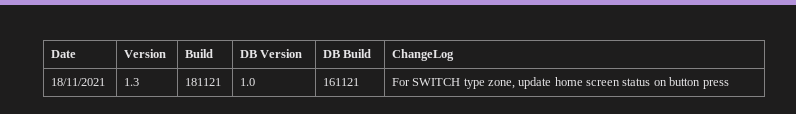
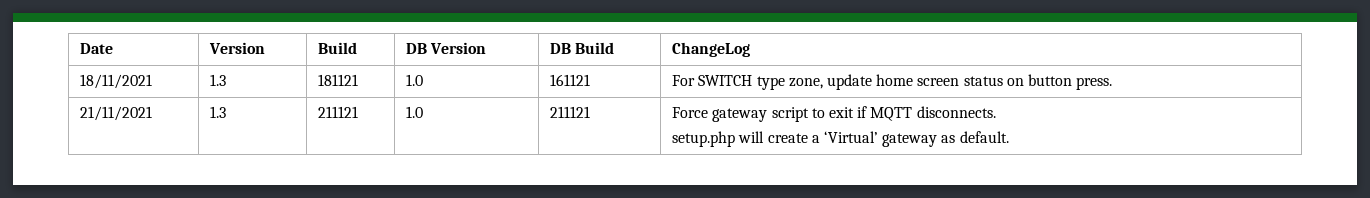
- 18/11/2021 | 1.3 | 181121 | 1.0 | 161121 | For SWITCH type zone, update home screen status on button press
+ 18/11/2021 | 1.3 | 181121 | 1.0 | 161121 | For SWITCH type zone, update home screen status on button press.
+ 21/11/2021 | 1.3 | 211121 | 1.0 | 211121 | Force gateway script to exit if MQTT disconnects.
+ setup.php will create a ‘Virtual’ gateway as default.

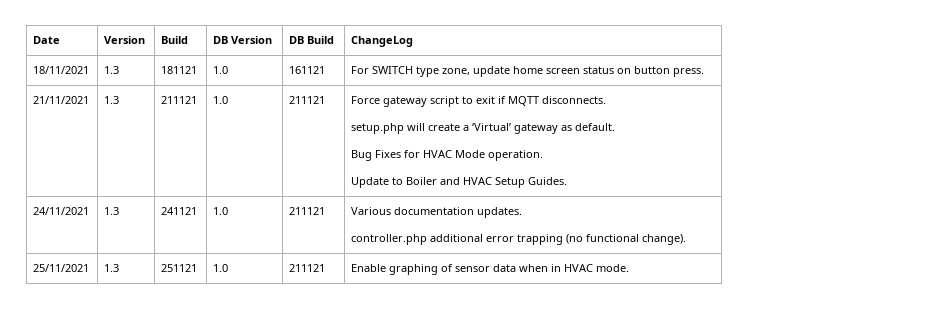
  21/11/2021 | 1.3 | 211121 | 1.0 | 211121 | Force gateway script to exit if MQTT disconnects.
  setup.php will create a ‘Virtual’ gateway as default.
+ Bug Fixes for HVAC Mode operation.
+ Update to Boiler and HVAC Setup Guides.
+ 24/11/2021 | 1.3 | 241121 | 1.0 | 211121 | Various documentation updates.
+ controller.php additional error trapping (no functional change).
+ 25/11/2021 | 1.3 | 251121 | 1.0 | 211121 | Enable graphing of sensor data when in HVAC mode.

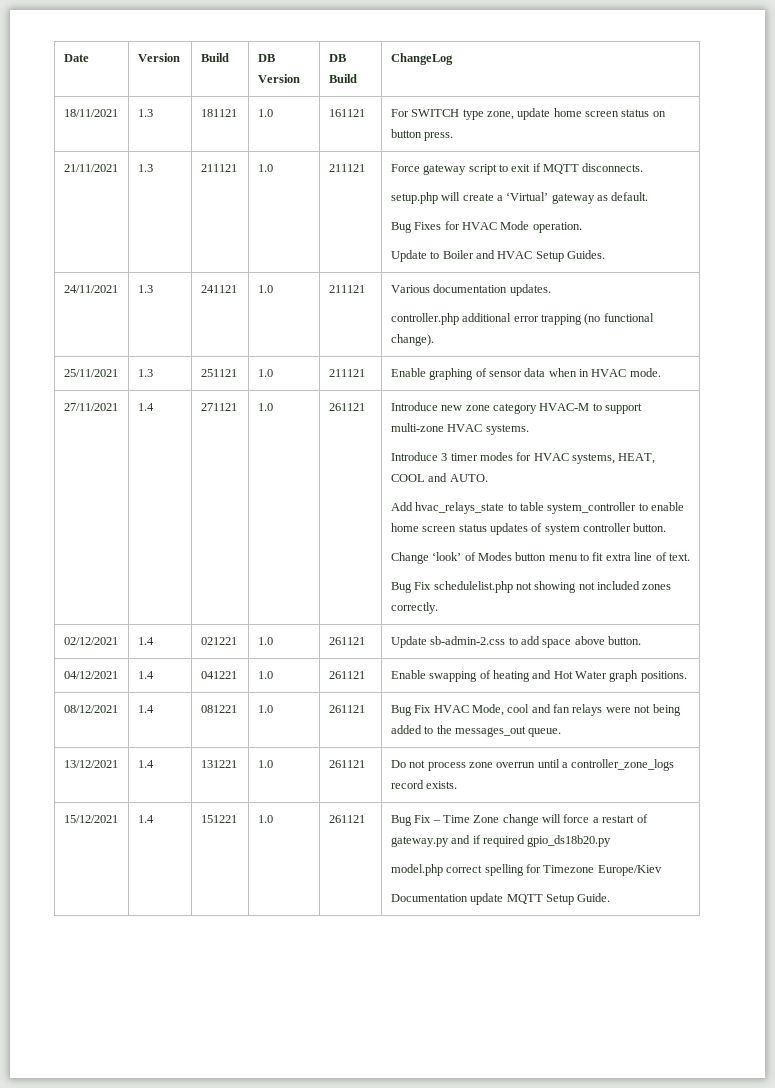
+ 27/11/2021 | 1.4 | 271121 | 1.0 | 261121 | Introduce new zone category HVAC-M to support multi-zone HVAC systems.
+ Introduce 3 timer modes for HVAC systems, HEAT, COOL and AUTO.
+ Add hvac_relays_state to table system_controller to enable home screen status updates of system controller button.
+ Change ‘look’ of Modes button menu to fit extra line of text.
+ Bug Fix schedulelist.php not showing not included zones correctly.
+ 02/12/2021 | 1.4 | 021221 | 1.0 | 261121 | Update sb-admin-2.css to add space above button.
+ 04/12/2021 | 1.4 | 041221 | 1.0 | 261121 | Enable swapping of heating and Hot Water graph positions.
+ 08/12/2021 | 1.4 | 081221 | 1.0 | 261121 | Bug Fix HVAC Mode, cool and fan relays were not being added to the messages_out queue.
+ 13/12/2021 | 1.4 | 131221 | 1.0 | 261121 | Do not process zone overrun until a controller_zone_logs record exists.
+ 15/12/2021 | 1.4 | 151221 | 1.0 | 261121 | Bug Fix – Time Zone change will force a restart of gateway.py and if required gpio_ds18b20.py
+ model.php correct spelling for Timezone Europe/Kiev
+ Documentation update MQTT Setup Guide.

